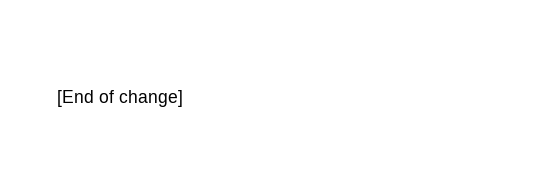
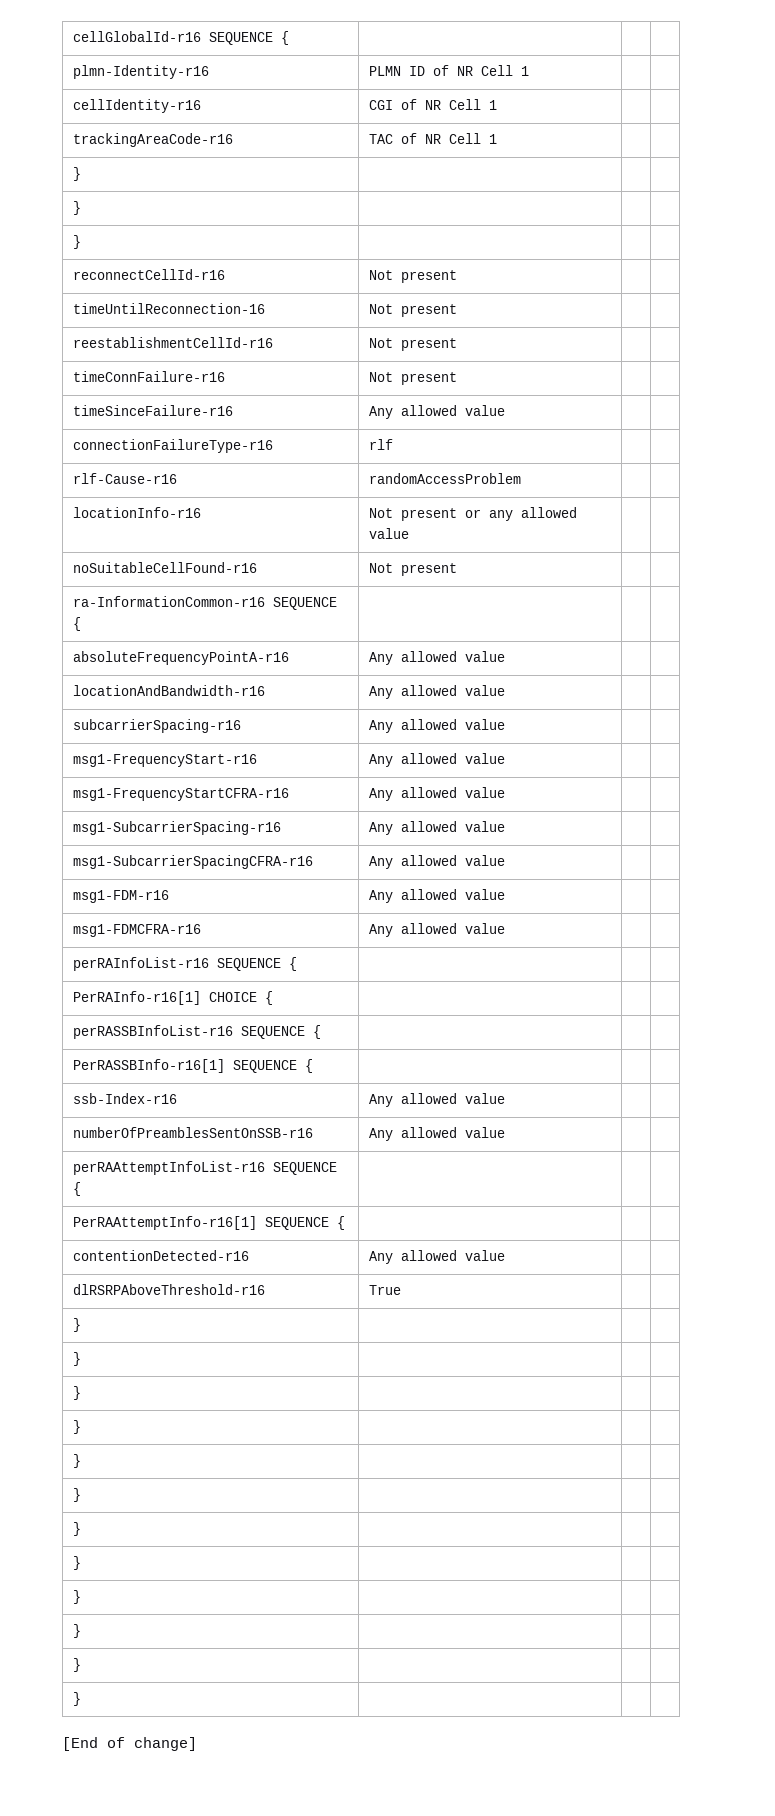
+ cellGlobalId-r16 SEQUENCE { | | |
+ plmn-Identity-r16 | PLMN ID of NR Cell 1 | |
+ cellIdentity-r16 | CGI of NR Cell 1 | |
+ trackingAreaCode-r16 | TAC of NR Cell 1 | |
+ } | | |
+ } | | |
+ } | | |
+ reconnectCellId-r16 | Not present | |
+ timeUntilReconnection-16 | Not present | |
+ reestablishmentCellId-r16 | Not present | |
+ timeConnFailure-r16 | Not present | |
+ timeSinceFailure-r16 | Any allowed value | |
+ connectionFailureType-r16 | rlf | |
+ rlf-Cause-r16 | randomAccessProblem | |
+ locationInfo-r16 | Not present or any allowed value | |
+ noSuitableCellFound-r16 | Not present | |
+ ra-InformationCommon-r16 SEQUENCE { | | |
+ absoluteFrequencyPointA-r16 | Any allowed value | |
+ locationAndBandwidth-r16 | Any allowed value | |
+ subcarrierSpacing-r16 | Any allowed value | |
+ msg1-FrequencyStart-r16 | Any allowed value | |
+ msg1-FrequencyStartCFRA-r16 | Any allowed value | |
+ msg1-SubcarrierSpacing-r16 | Any allowed value | |
+ msg1-SubcarrierSpacingCFRA-r16 | Any allowed value | |
+ msg1-FDM-r16 | Any allowed value | |
+ msg1-FDMCFRA-r16 | Any allowed value | |
+ perRAInfoList-r16 SEQUENCE { | | |
+ PerRAInfo-r16[1] CHOICE { | | |
+ perRASSBInfoList-r16 SEQUENCE { | | |
+ PerRASSBInfo-r16[1] SEQUENCE { | | |
+ ssb-Index-r16 | Any allowed value | |
+ numberOfPreamblesSentOnSSB-r16 | Any allowed value | |
+ perRAAttemptInfoList-r16 SEQUENCE { | | |
+ PerRAAttemptInfo-r16[1] SEQUENCE { | | |
+ contentionDetected-r16 | Any allowed value | |
+ dlRSRPAboveThreshold-r16 | True | |
+ } | | |
+ } | | |
+ } | | |
+ } | | |
+ } | | |
+ } | | |
+ } | | |
+ } | | |
+ } | | |
+ } | | |
+ } | | |
+ } | | |

